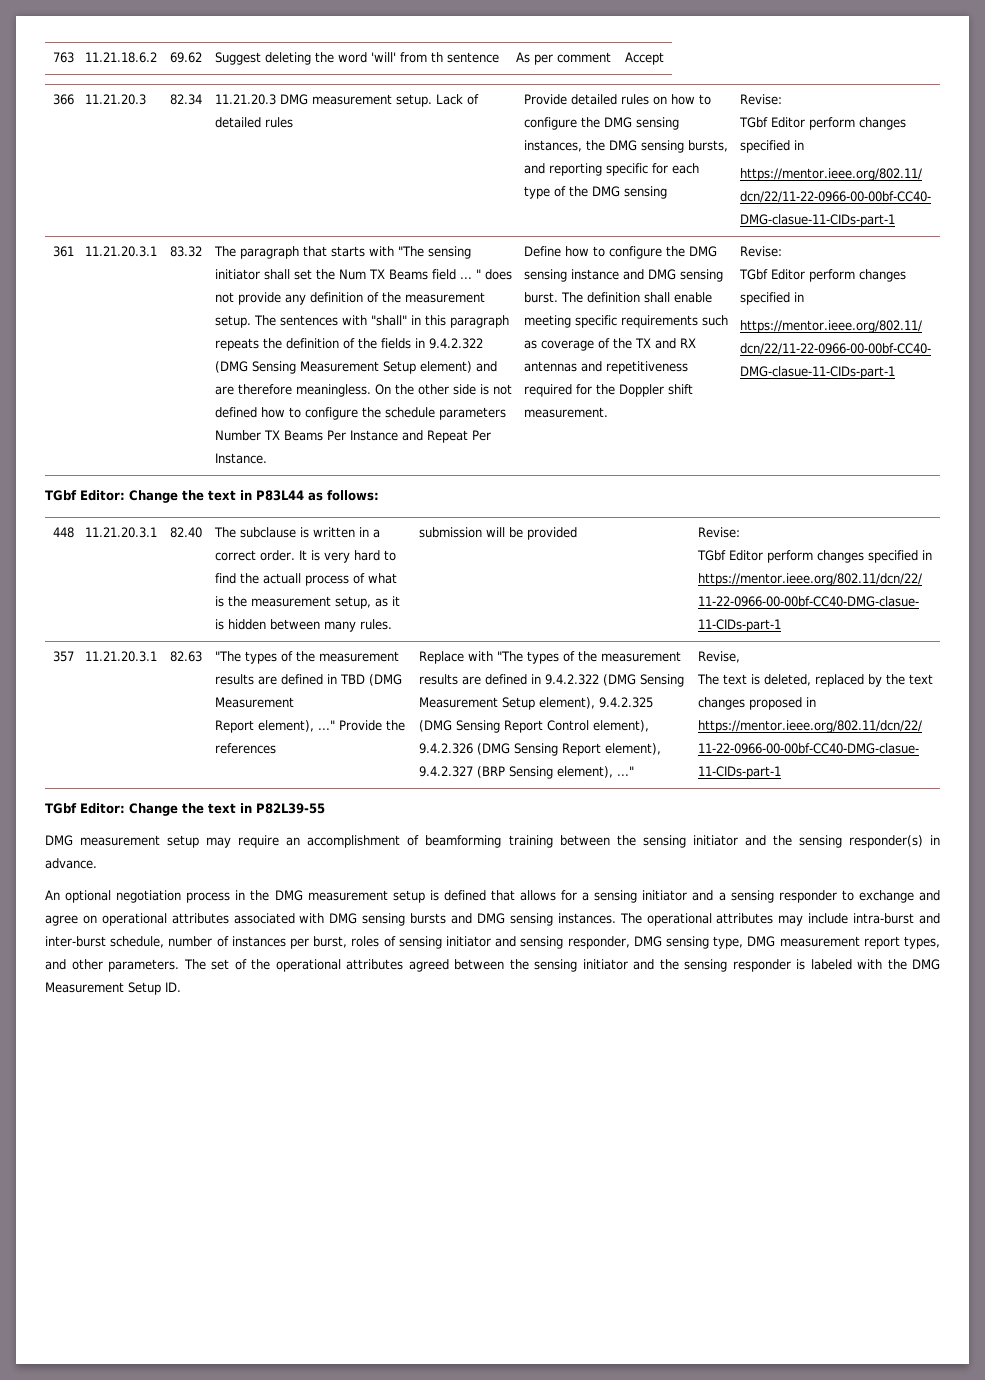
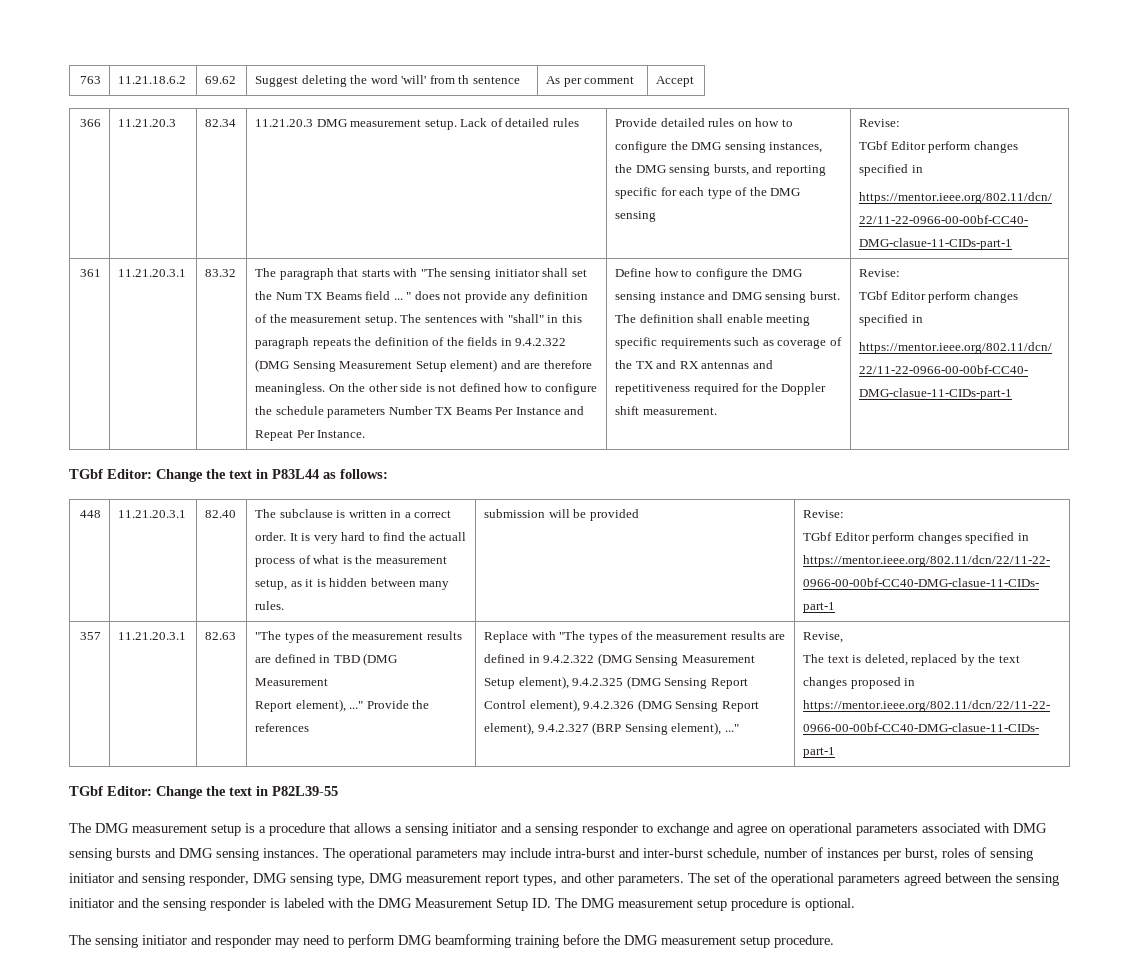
- DMG measurement setup may require an accomplishment of beamforming training between the sensing initiator and the sensing responder(s) in advance.
- An optional negotiation process in the DMG measurement setup is defined that allows for a sensing initiator and a sensing responder to exchange and agree on operational attributes associated with DMG sensing bursts and DMG sensing instances.
+ The DMG measurement setup is a procedure that allows a sensing initiator and a sensing responder to exchange and agree on operational parameters associated with DMG sensing bursts and DMG sensing instances.
- The operational attributes may include intra-burst and inter-burst schedule, number of instances per burst, roles of sensing initiator and sensing responder, DMG sensing type, DMG measurement report types, and other parameters.
+ The operational parameters may include intra-burst and inter-burst schedule, number of instances per burst, roles of sensing initiator and sensing responder, DMG sensing type, DMG measurement report types, and other parameters.
- The set of the operational attributes agreed between the sensing initiator and the sensing responder is labeled with the DMG Measurement Setup ID.
+ The set of the operational parameters agreed between the sensing initiator and the sensing responder is labeled with the DMG Measurement Setup ID. The DMG measurement setup procedure is optional.
+ The sensing initiator and responder may need to perform DMG beamforming training before the DMG measurement setup procedure.

